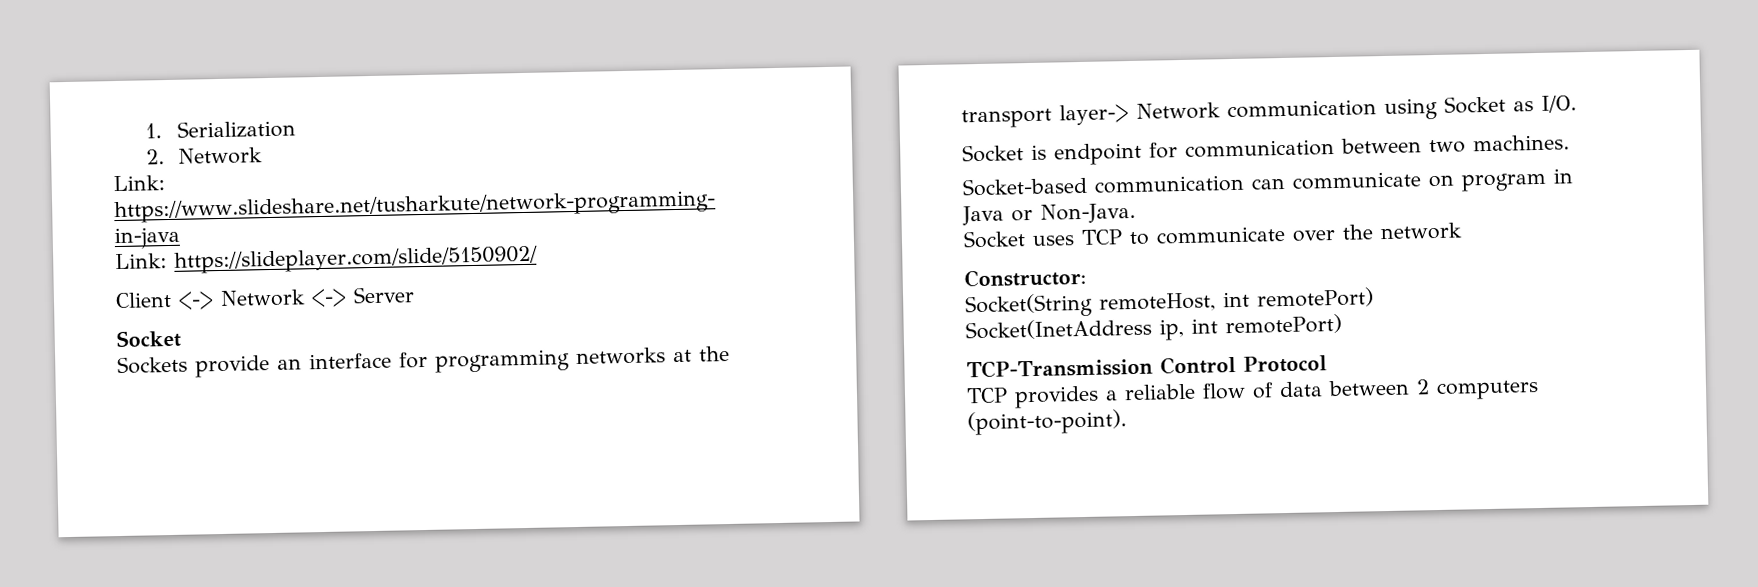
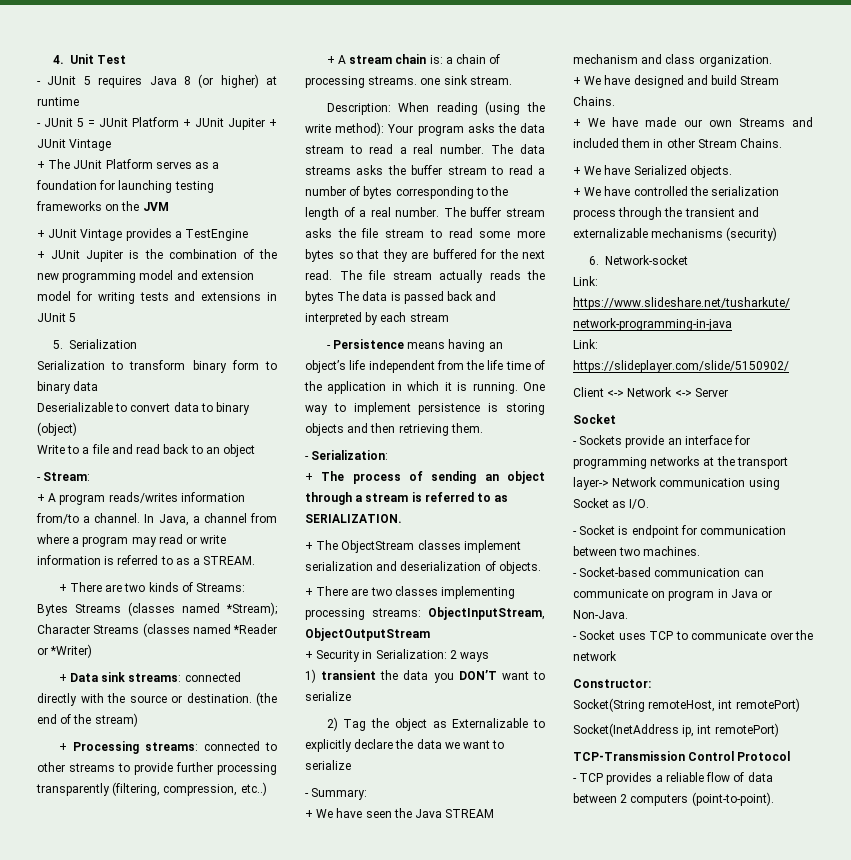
- 1. Serialization
- 2. Network
+ 4. Unit Test
+ - JUnit 5 requires Java 8 (or higher) at runtime
+ - JUnit 5 = JUnit Platform + JUnit Jupiter + JUnit Vintage
+ + The JUnit Platform serves as a foundation for launching testing frameworks on the JVM
+ + JUnit Vintage provides a TestEngine
+ + JUnit Jupiter is the combination of the new programming model and extension model for writing tests and extensions in JUnit 5
+ 5. Serialization
+ Serialization to transform binary form to binary data
+ Deserializable to convert data to binary (object)
+ Write to a file and read back to an object
+ - Stream:
+ + A program reads/writes information from/to a channel. In Java, a channel from where a program may read or write information is referred to as a STREAM.
+ + There are two kinds of Streams: Bytes Streams (classes named *Stream); Character Streams (classes named *Reader or *Writer)
+ + Data sink streams: connected directly with the source or destination. (the end of the stream)
+ + Processing streams: connected to other streams to provide further processing transparently (filtering, compression, etc..)
+ + A stream chain is: a chain of processing streams. one sink stream.
+ Description: When reading (using the write method): Your program asks the data stream to read a real number. The data streams asks the buffer stream to read a number of bytes corresponding to the length of a real number. The buffer stream asks the file stream to read some more bytes so that they are buffered for the next read. The file stream actually reads the bytes The data is passed back and interpreted by each stream
+ - Persistence means having an object’s life independent from the life time of the application in which it is running. One way to implement persistence is storing objects and then retrieving them.
+ - Serialization:
+ + The process of sending an object through a stream is referred to as SERIALIZATION.
+ + The ObjectStream classes implement serialization and deserialization of objects.
+ + There are two classes implementing processing streams: ObjectInputStream, ObjectOutputStream
+ + Security in Serialization: 2 ways
+ 1) transient the data you DON’T want to serialize
+ 2) Tag the object as Externalizable to explicitly declare the data we want to serialize
+ - Summary:
+ + We have seen the Java STREAM mechanism and class organization.
+ + We have designed and build Stream Chains.
+ + We have made our own Streams and included them in other Stream Chains.
+ + We have Serialized objects.
+ + We have controlled the serialization process through the transient and externalizable mechanisms (security)
+ 6. Network-socket
- Sockets provide an interface for programming networks at the transport layer-> Network communication using Socket as I/O.
+ - Sockets provide an interface for programming networks at the transport layer-> Network communication using Socket as I/O.
- Socket is endpoint for communication between two machines.
+ - Socket is endpoint for communication between two machines.
- Socket-based communication can communicate on program in Java or Non-Java.
+ - Socket-based communication can communicate on program in Java or Non-Java.
- Socket uses TCP to communicate over the network
+ - Socket uses TCP to communicate over the network
- TCP provides a reliable flow of data between 2 computers (point-to-point).
+ - TCP provides a reliable flow of data between 2 computers (point-to-point).

